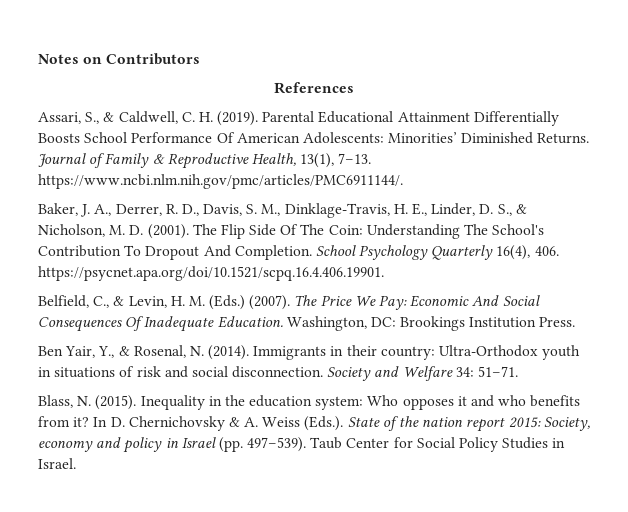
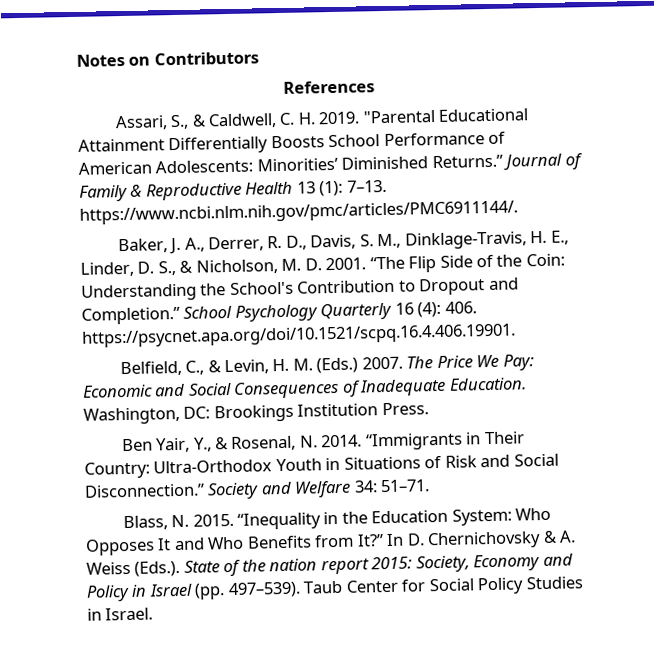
- Assari, S., & Caldwell, C. H. (2019). Parental Educational Attainment Differentially Boosts School Performance Of American Adolescents: Minorities’ Diminished Returns.
+ Assari, S., & Caldwell, C. H. 2019. "Parental Educational Attainment Differentially Boosts School Performance of American Adolescents: Minorities’ Diminished Returns.”
- Journal of Family & Reproductive Health, 13(1), 7–13. https://www.ncbi.nlm.nih.gov/pmc/articles/PMC6911144/.
+ Journal of Family & Reproductive Health 13 (1): 7–13. https://www.ncbi.nlm.nih.gov/pmc/articles/PMC6911144/.
- Baker, J. A., Derrer, R. D., Davis, S. M., Dinklage-Travis, H. E., Linder, D. S., & Nicholson, M. D. (2001). The Flip Side Of The Coin: Understanding The School's Contribution To Dropout And Completion.
+ Baker, J. A., Derrer, R. D., Davis, S. M., Dinklage-Travis, H. E., Linder, D. S., & Nicholson, M. D. 2001. “The Flip Side of the Coin: Understanding the School's Contribution to Dropout and Completion.”
- School Psychology Quarterly 16(4), 406. https://psycnet.apa.org/doi/10.1521/scpq.16.4.406.19901.
+ School Psychology Quarterly 16 (4): 406. https://psycnet.apa.org/doi/10.1521/scpq.16.4.406.19901.
- Belfield, C., & Levin, H. M. (Eds.) (2007).
+ Belfield, C., & Levin, H. M. (Eds.) 2007.
- The Price We Pay: Economic And Social Consequences Of Inadequate Education.
+ The Price We Pay: Economic and Social Consequences of Inadequate Education.
- Ben Yair, Y., & Rosenal, N. (2014). Immigrants in their country: Ultra-Orthodox youth in situations of risk and social disconnection.
+ Ben Yair, Y., & Rosenal, N. 2014. “Immigrants in Their Country: Ultra-Orthodox Youth in Situations of Risk and Social Disconnection.”
- Blass, N. (2015). Inequality in the education system: Who opposes it and who benefits from it?
+ Blass, N. 2015. “Inequality in the Education System: Who Opposes It and Who Benefits from It?”
- In D. Chernichovsky & A. Weiss (Eds.). State of the nation report 2015: Society, economy and policy in Israel (pp. 497–539).
+ In D. Chernichovsky & A. Weiss (Eds.). State of the nation report 2015: Society, Economy and Policy in Israel (pp. 497–539).

